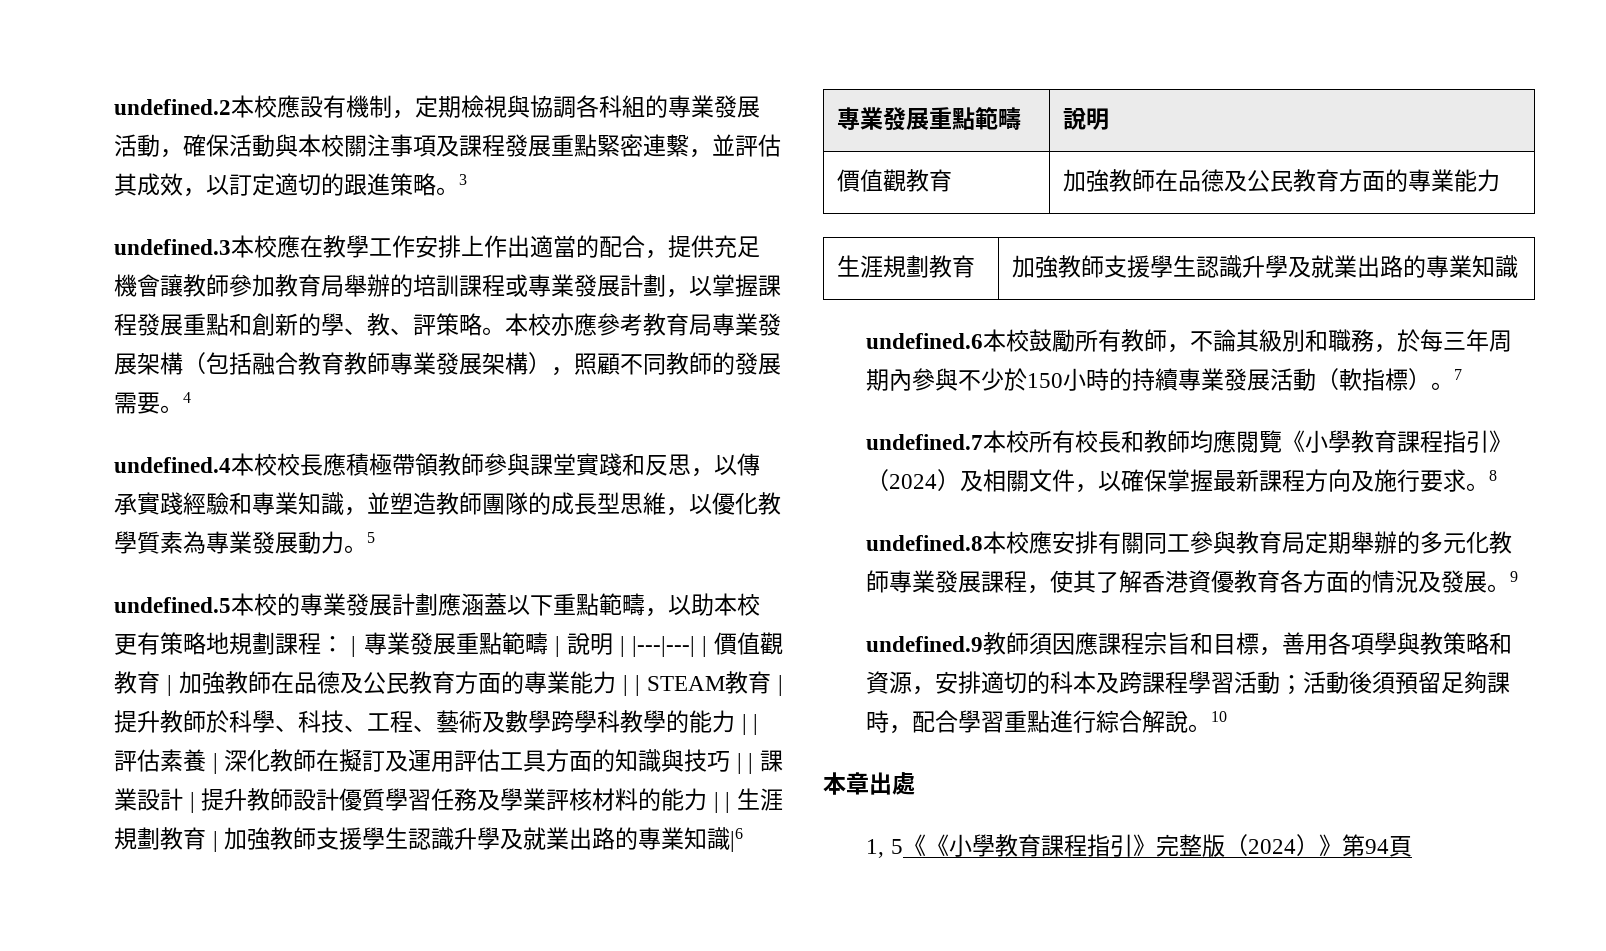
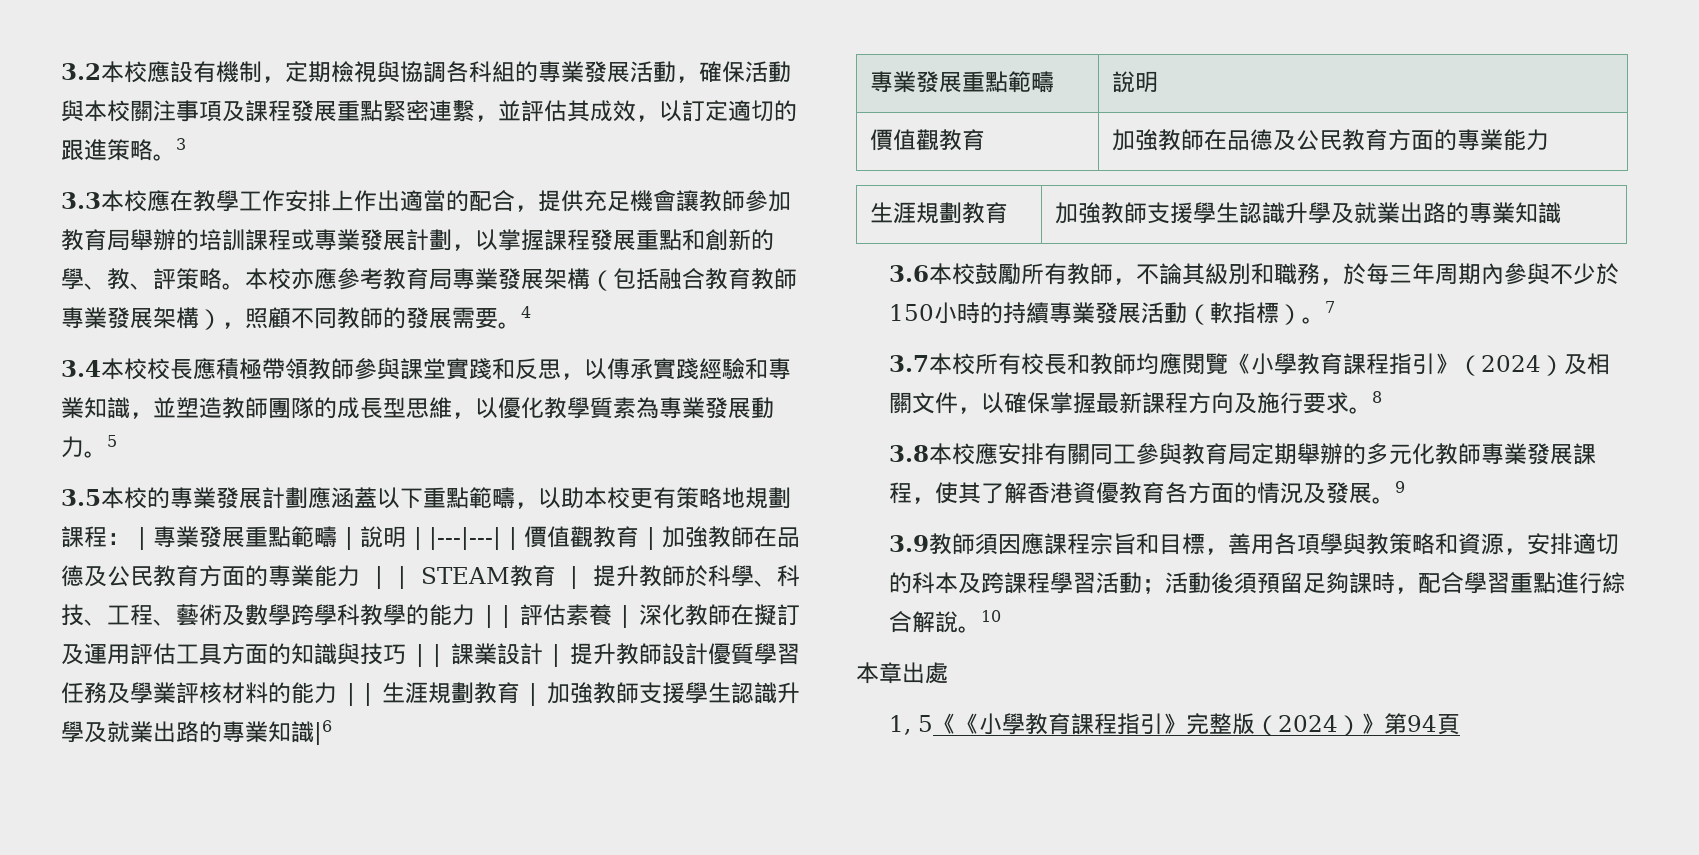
- undefined.2本校應設有機制，定期檢視與協調各科組的專業發展活動，確保活動與本校關注事項及課程發展重點緊密連繫，並評估其成效，以訂定適切的跟進策略。
+ 3.2本校應設有機制，定期檢視與協調各科組的專業發展活動，確保活動與本校關注事項及課程發展重點緊密連繫，並評估其成效，以訂定適切的跟進策略。
- undefined.3本校應在教學工作安排上作出適當的配合，提供充足機會讓教師參加教育局舉辦的培訓課程或專業發展計劃，以掌握課程發展重點和創新的學、教、評策略。
+ 3.3本校應在教學工作安排上作出適當的配合，提供充足機會讓教師參加教育局舉辦的培訓課程或專業發展計劃，以掌握課程發展重點和創新的學、教、評策略。
- undefined.4本校校長應積極帶領教師參與課堂實踐和反思，以傳承實踐經驗和專業知識，並塑造教師團隊的成長型思維，以優化教學質素為專業發展動力。
+ 3.4本校校長應積極帶領教師參與課堂實踐和反思，以傳承實踐經驗和專業知識，並塑造教師團隊的成長型思維，以優化教學質素為專業發展動力。
- undefined.5本校的專業發展計劃應涵蓋以下重點範疇，以助本校更有策略地規劃課程：
+ 3.5本校的專業發展計劃應涵蓋以下重點範疇，以助本校更有策略地規劃課程：
- undefined.6本校鼓勵所有教師，不論其級別和職務，於每三年周期內參與不少於150小時的持續專業發展活動（軟指標）。
+ 3.6本校鼓勵所有教師，不論其級別和職務，於每三年周期內參與不少於150小時的持續專業發展活動（軟指標）。
- undefined.7本校所有校長和教師均應閱覽《小學教育課程指引》（2024）及相關文件，以確保掌握最新課程方向及施行要求。
+ 3.7本校所有校長和教師均應閱覽《小學教育課程指引》（2024）及相關文件，以確保掌握最新課程方向及施行要求。
- undefined.8本校應安排有關同工參與教育局定期舉辦的多元化教師專業發展課程，使其了解香港資優教育各方面的情況及發展。
+ 3.8本校應安排有關同工參與教育局定期舉辦的多元化教師專業發展課程，使其了解香港資優教育各方面的情況及發展。
- undefined.9教師須因應課程宗旨和目標，善用各項學與教策略和資源，安排適切的科本及跨課程學習活動；活動後須預留足夠課時，配合學習重點進行綜合解說。
+ 3.9教師須因應課程宗旨和目標，善用各項學與教策略和資源，安排適切的科本及跨課程學習活動；活動後須預留足夠課時，配合學習重點進行綜合解說。

